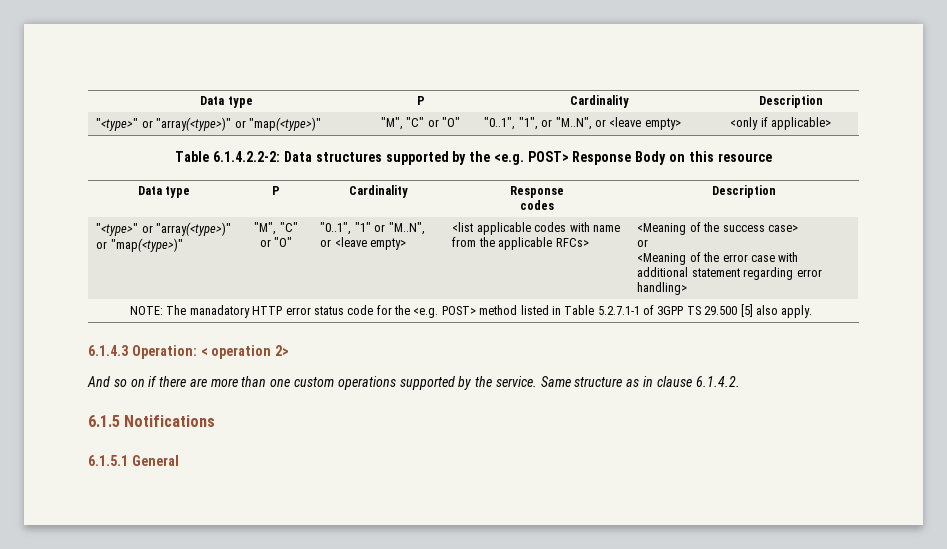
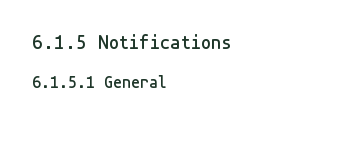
- Data type | P | Cardinality | Description
- "<type>" or "array(<type>)" or "map(<type>)" | "M", "C" or "O" | "0..1", "1", or "M..N", or <leave empty> | <only if applicable>
- Table 6.1.4.2.2-2: Data structures supported by the <e.g. POST> Response Body on this resource
- Data type | P | Cardinality | Response
- codes | Description
- "<type>" or "array(<type>)" or "map(<type>)" | "M", "C" or "O" | "0..1", "1" or "M..N", or <leave empty> | <list applicable codes with name from the applicable RFCs> | <Meaning of the success case>
- or
- <Meaning of the error case with additional statement regarding error handling>
- NOTE: The manadatory HTTP error status code for the <e.g. POST> method listed in Table 5.2.7.1-1 of 3GPP TS 29.500 [5] also apply.
- 6.1.4.3 Operation: < operation 2>
- And so on if there are more than one custom operations supported by the service. Same structure as in clause 6.1.4.2.

